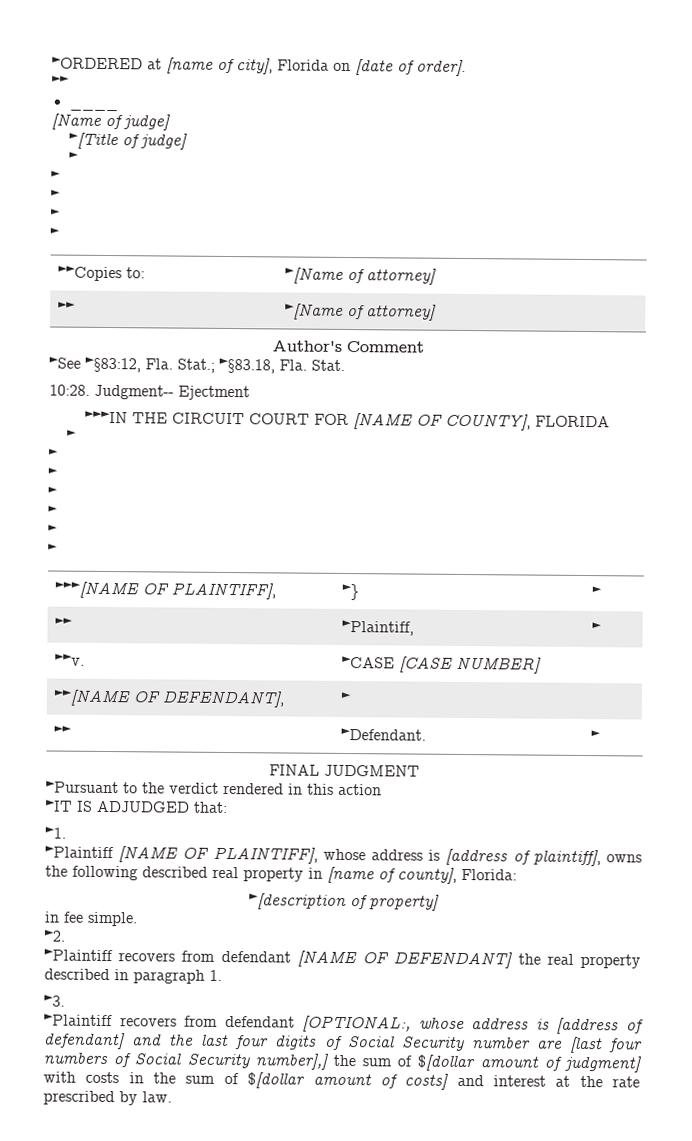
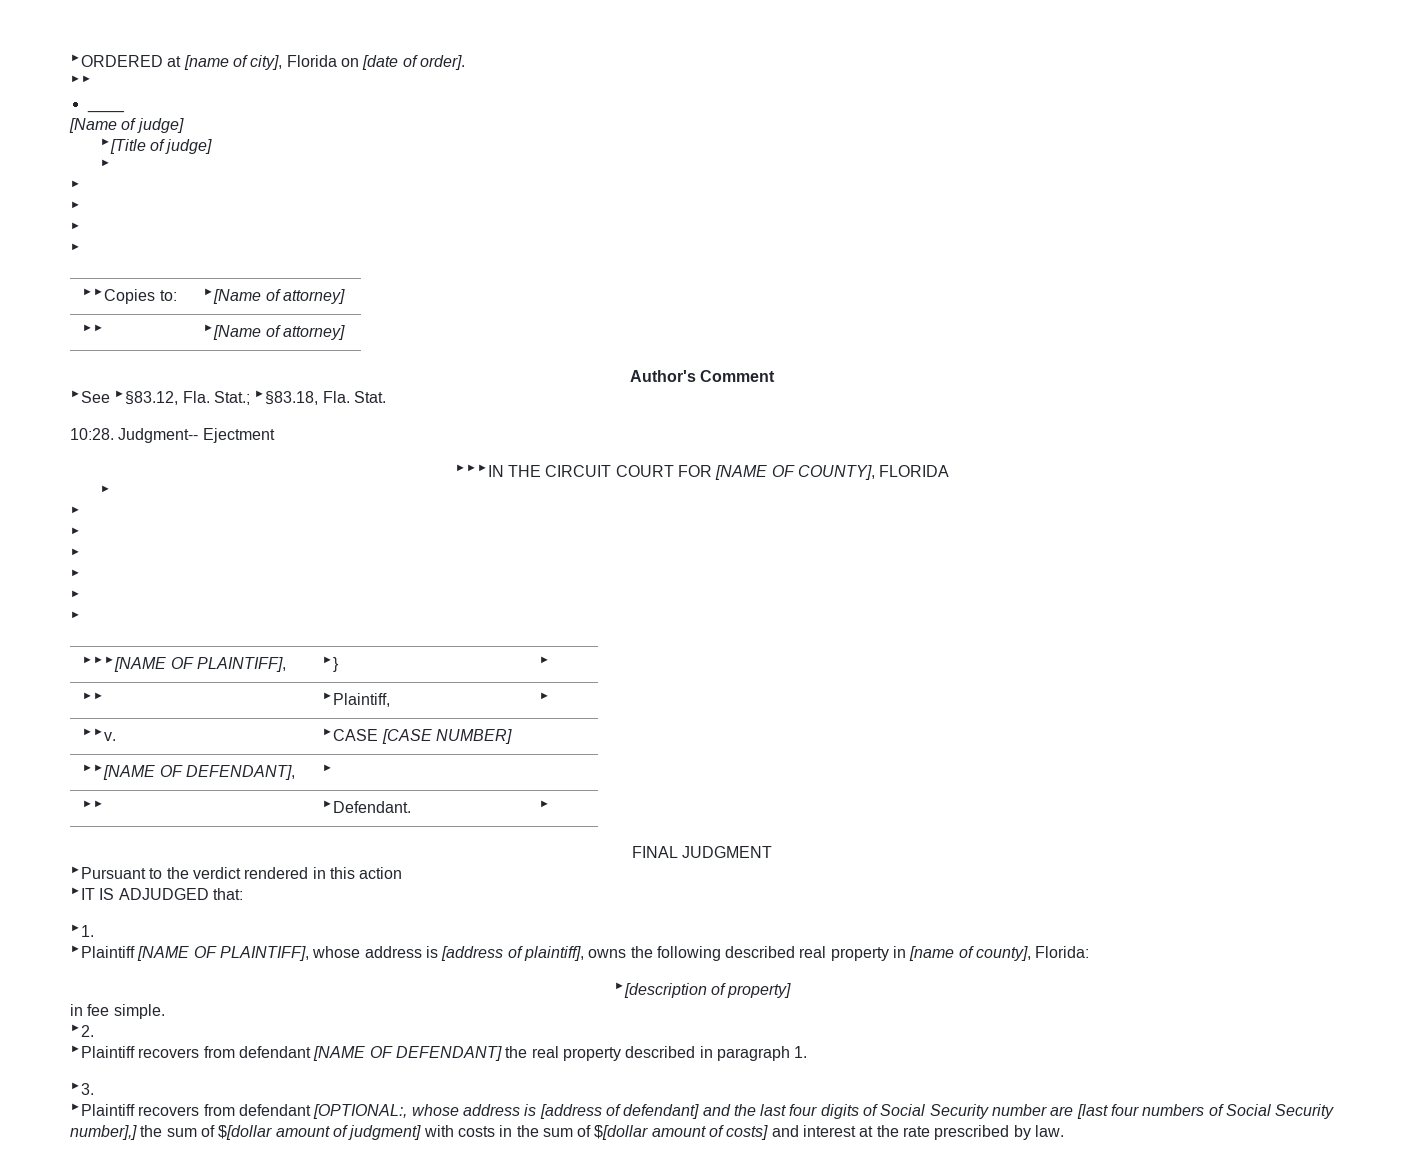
- ►See ►§83:12, Fla. Stat.; ►§83.18, Fla. Stat.
+ ►See ►§83.12, Fla. Stat.; ►§83.18, Fla. Stat.

